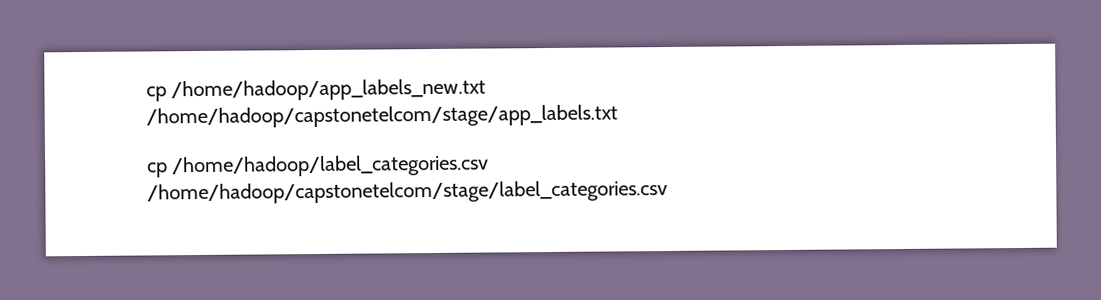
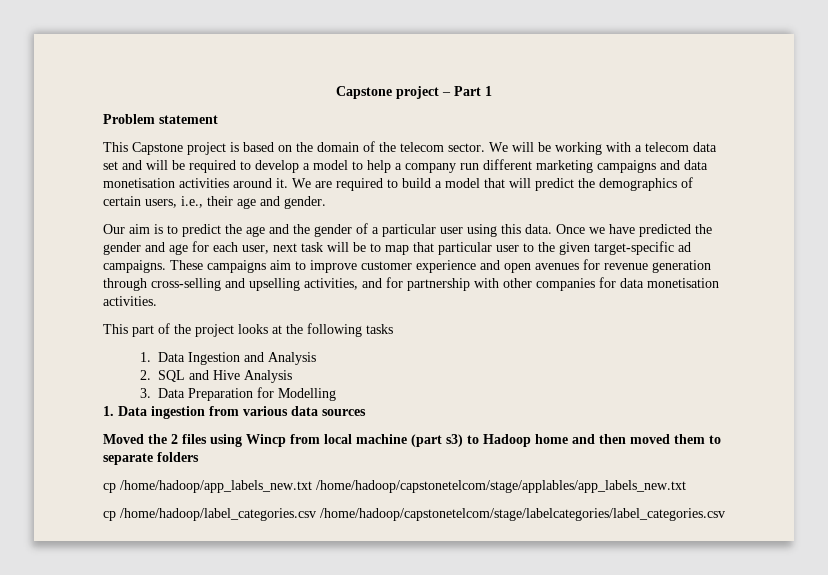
+ Capstone project – Part 1
+ Problem statement
+ This Capstone project is based on the domain of the telecom sector. We will be working with a telecom data set and will be required to develop a model to help a company run different marketing campaigns and data monetisation activities around it. We are required to build a model that will predict the demographics of certain users, i.e., their age and gender.
+ Our aim is to predict the age and the gender of a particular user using this data. Once we have predicted the gender and age for each user, next task will be to map that particular user to the given target-specific ad campaigns. These campaigns aim to improve customer experience and open avenues for revenue generation through cross-selling and upselling activities, and for partnership with other companies for data monetisation activities.
+ This part of the project looks at the following tasks
+ 1. Data Ingestion and Analysis
+ 2. SQL and Hive Analysis
+ 3. Data Preparation for Modelling
+ 1. Data ingestion from various data sources
+ Moved the 2 files using Wincp from local machine (part s3) to Hadoop home and then moved them to separate folders
- cp /home/hadoop/app_labels_new.txt /home/hadoop/capstonetelcom/stage/app_labels.txt
+ cp /home/hadoop/app_labels_new.txt /home/hadoop/capstonetelcom/stage/applables/app_labels_new.txt
- cp /home/hadoop/label_categories.csv /home/hadoop/capstonetelcom/stage/label_categories.csv
+ cp /home/hadoop/label_categories.csv /home/hadoop/capstonetelcom/stage/labelcategories/label_categories.csv

